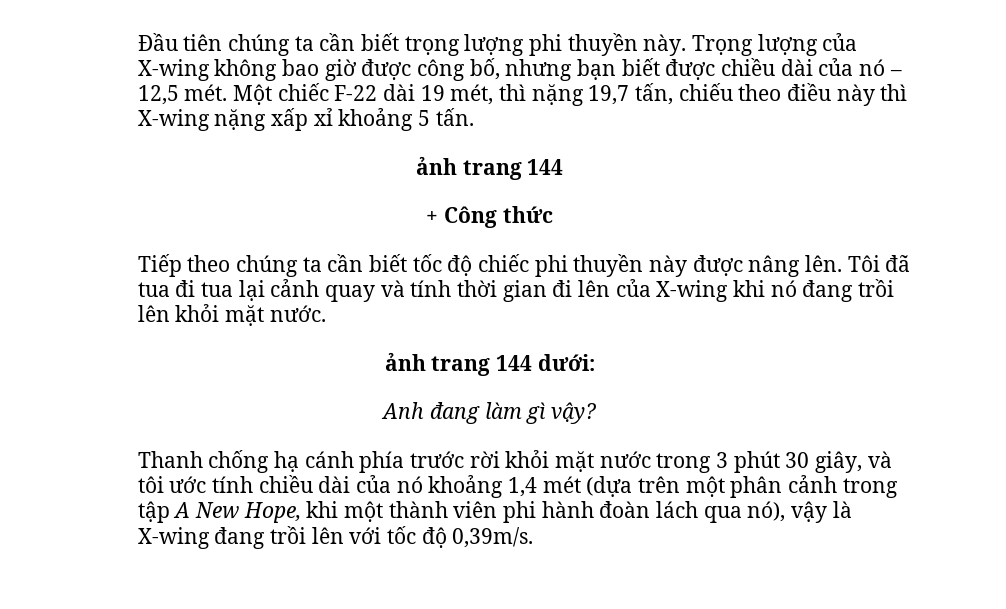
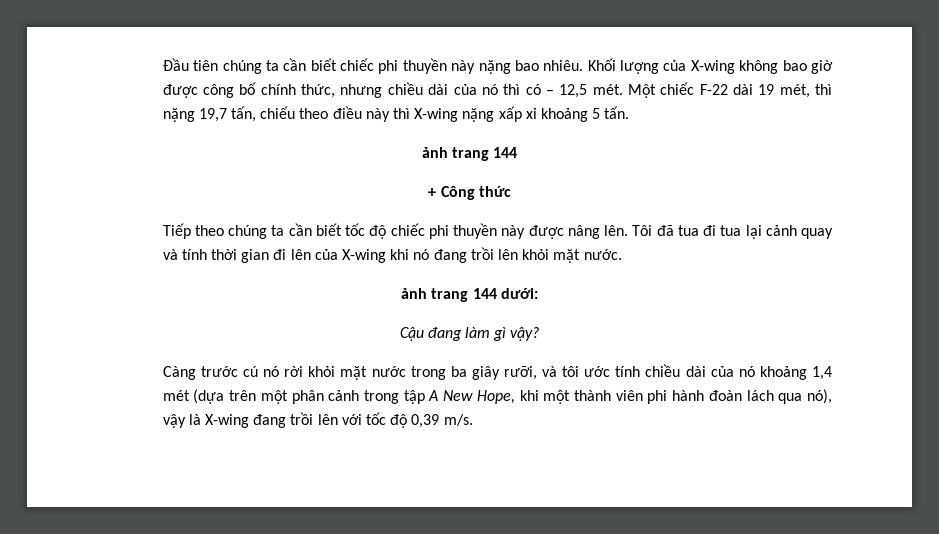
- Đầu tiên chúng ta cần biết trọng lượng phi thuyền này. Trọng lượng của X-wing không bao giờ được công bố, nhưng bạn biết được chiều dài của nó – 12,5 mét.
+ Đầu tiên chúng ta cần biết chiếc phi thuyền này nặng bao nhiêu. Khối lượng của X-wing không bao giờ được công bố chính thức, nhưng chiều dài của nó thì có – 12,5 mét.
- Anh đang làm gì vậy?
+ Cậu đang làm gì vậy?
- Thanh chống hạ cánh phía trước rời khỏi mặt nước trong 3 phút 30 giây, và tôi ước tính chiều dài của nó khoảng 1,4 mét (dựa trên một phân cảnh trong tập A New Hope, khi một thành viên phi hành đoàn lách qua nó), vậy là X-wing đang trồi lên với tốc độ 0,39m/s.
+ Càng trước cú nó rời khỏi mặt nước trong ba giây rưỡi, và tôi ước tính chiều dài của nó khoảng 1,4 mét (dựa trên một phân cảnh trong tập A New Hope, khi một thành viên phi hành đoàn lách qua nó), vậy là X-wing đang trồi lên với tốc độ 0,39 m/s.

